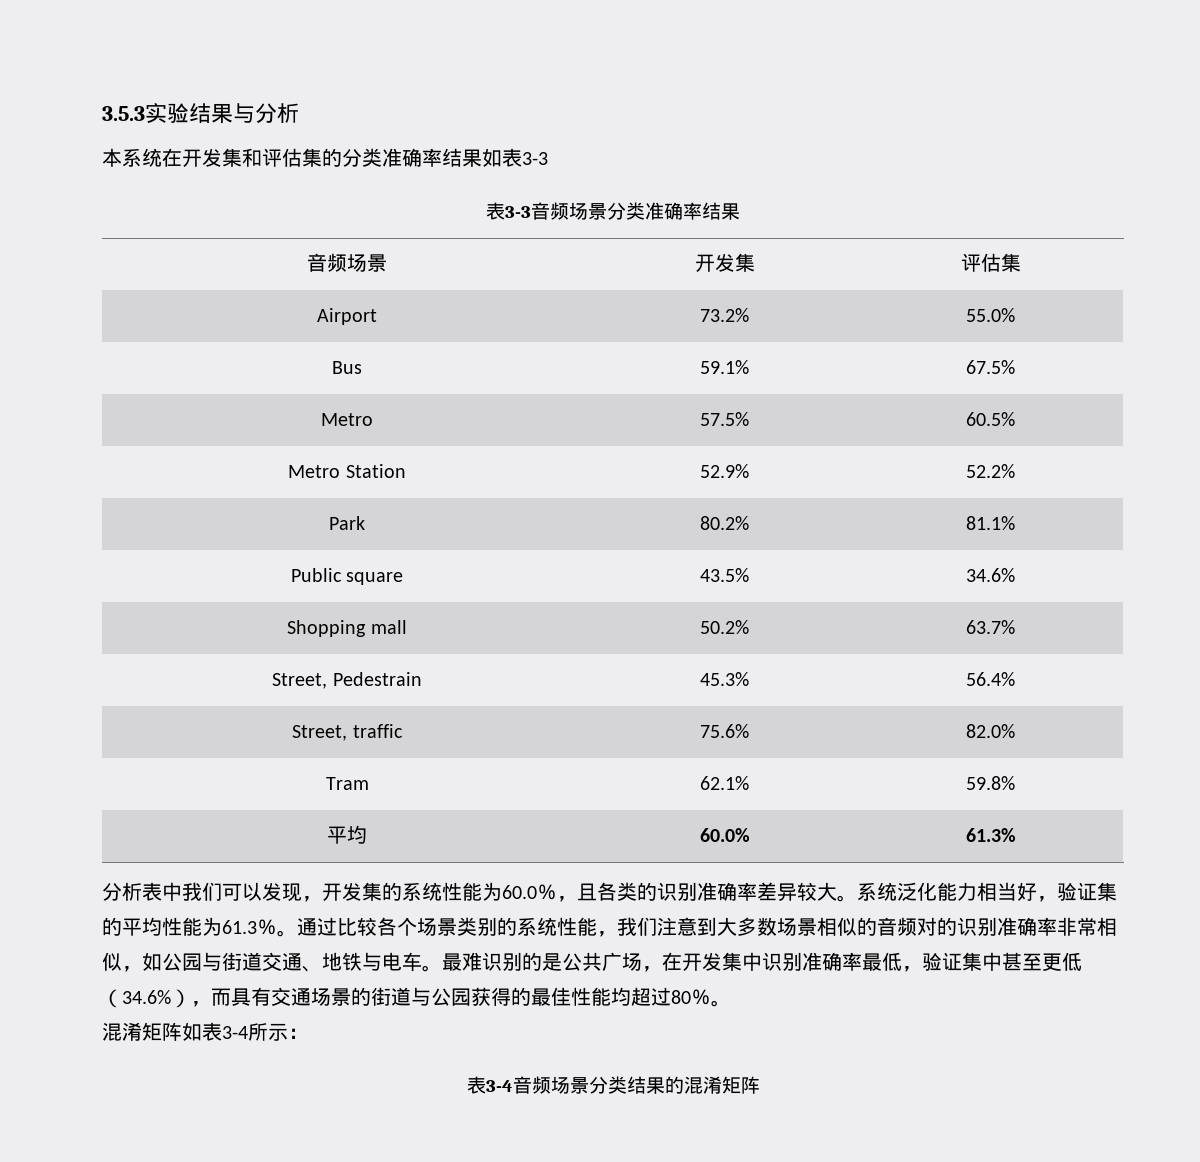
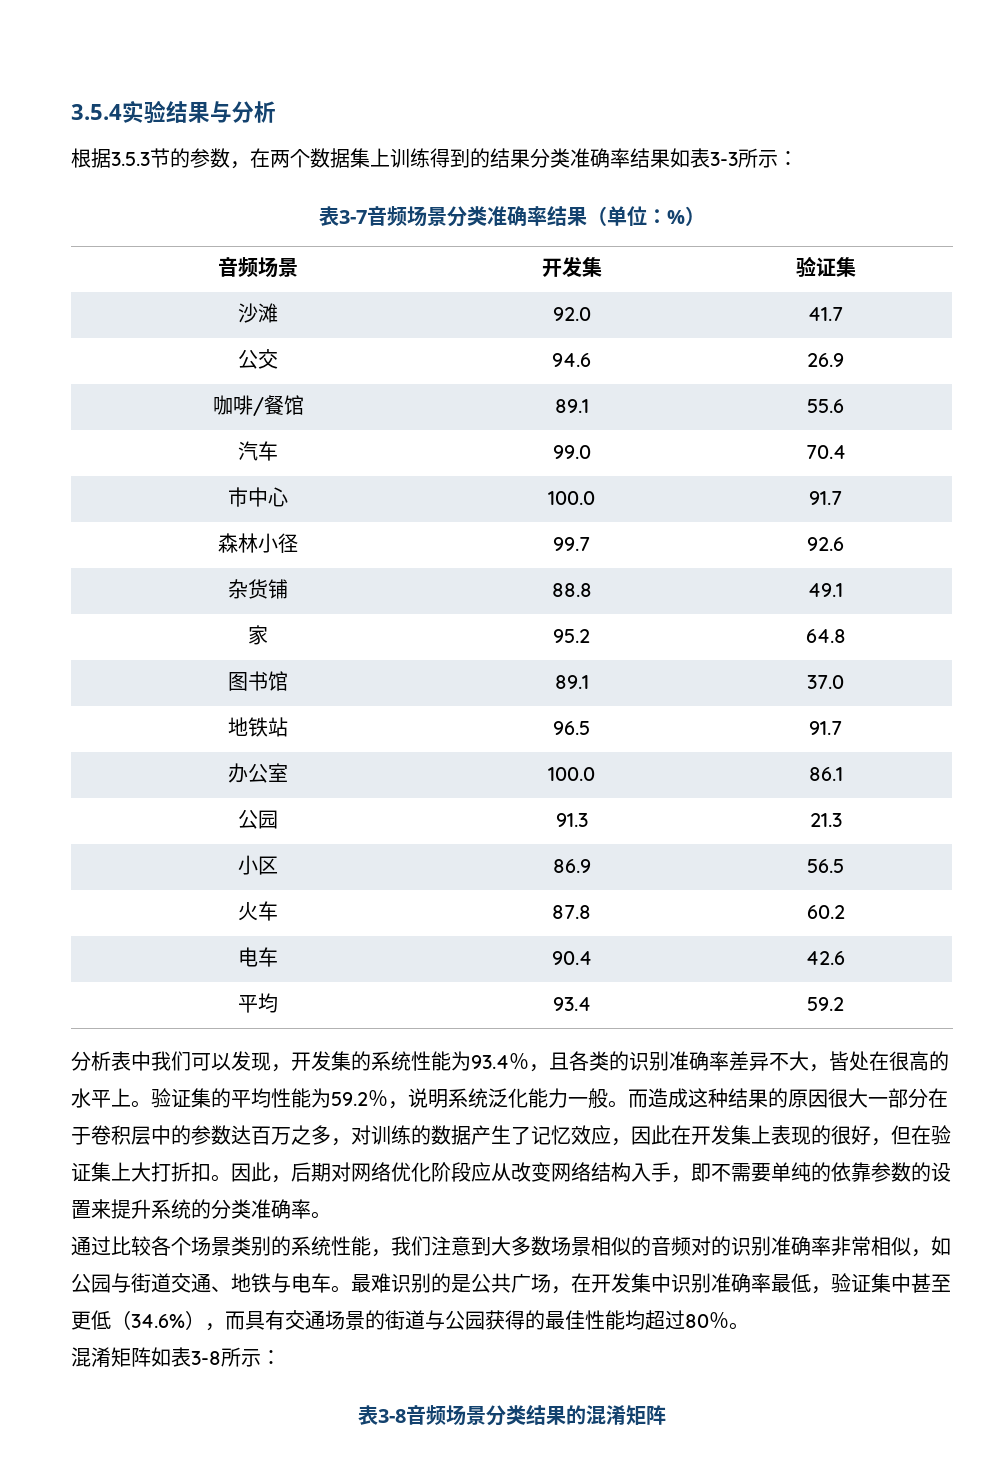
- 3.5.3实验结果与分析
+ 3.5.4实验结果与分析
- 本系统在开发集和评估集的分类准确率结果如表3-3
- 表3-3音频场景分类准确率结果
+ 根据3.5.3节的参数，在两个数据集上训练得到的结果分类准确率结果如表3-3所示：
+ 表3-7音频场景分类准确率结果（单位：%）
- 音频场景 | 开发集 | 评估集
+ 音频场景 | 开发集 | 验证集
- Airport | 73.2% | 55.0%
- Bus | 59.1% | 67.5%
- Metro | 57.5% | 60.5%
- Metro Station | 52.9% | 52.2%
- Park | 80.2% | 81.1%
- Public square | 43.5% | 34.6%
- Shopping mall | 50.2% | 63.7%
- Street, Pedestrain | 45.3% | 56.4%
- Street, traffic | 75.6% | 82.0%
- Tram | 62.1% | 59.8%
+ 沙滩 | 92.0 | 41.7
+ 公交 | 94.6 | 26.9
+ 咖啡/餐馆 | 89.1 | 55.6
+ 汽车 | 99.0 | 70.4
+ 市中心 | 100.0 | 91.7
+ 森林小径 | 99.7 | 92.6
+ 杂货铺 | 88.8 | 49.1
+ 家 | 95.2 | 64.8
+ 图书馆 | 89.1 | 37.0
+ 地铁站 | 96.5 | 91.7
+ 办公室 | 100.0 | 86.1
+ 公园 | 91.3 | 21.3
+ 小区 | 86.9 | 56.5
+ 火车 | 87.8 | 60.2
+ 电车 | 90.4 | 42.6
- 平均 | 60.0% | 61.3%
+ 平均 | 93.4 | 59.2
- 分析表中我们可以发现，开发集的系统性能为60.0％，且各类的识别准确率差异较大。系统泛化能力相当好，验证集的平均性能为61.3％。通过比较各个场景类别的系统性能，我们注意到大多数场景相似的音频对的识别准确率非常相似，如公园与街道交通、地铁与电车。
+ 分析表中我们可以发现，开发集的系统性能为93.4％，且各类的识别准确率差异不大，皆处在很高的水平上。验证集的平均性能为59.2％，说明系统泛化能力一般。而造成这种结果的原因很大一部分在于卷积层中的参数达百万之多，对训练的数据产生了记忆效应，因此在开发集上表现的很好，但在验证集上大打折扣。因此，后期对网络优化阶段应从改变网络结构入手，即不需要单纯的依靠参数的设置来提升系统的分类准确率。
+ 通过比较各个场景类别的系统性能，我们注意到大多数场景相似的音频对的识别准确率非常相似，如公园与街道交通、地铁与电车。
- 混淆矩阵如表3-4所示：
- 表3-4音频场景分类结果的混淆矩阵
+ 混淆矩阵如表3-8所示：
+ 表3-8音频场景分类结果的混淆矩阵

